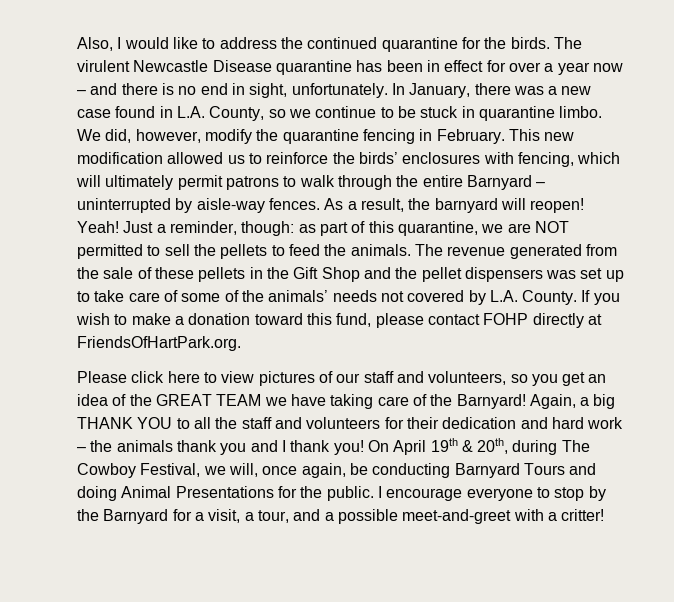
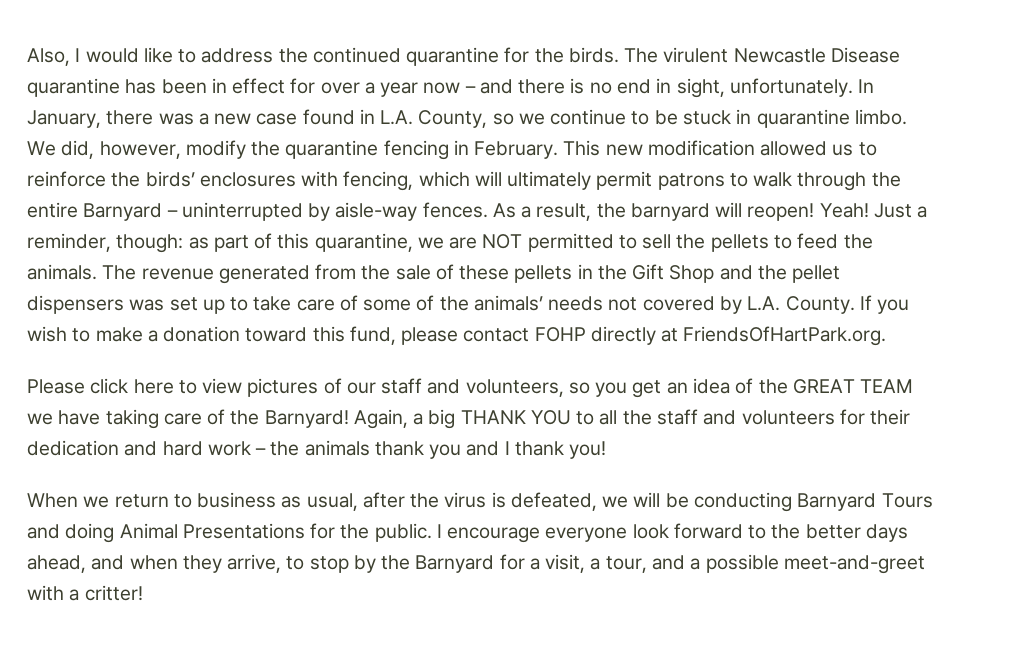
- Again, a big THANK YOU to all the staff and volunteers for their dedication and hard work – the animals thank you and I thank you! On April 19th & 20th, during The Cowboy Festival, we will, once again, be conducting Barnyard Tours and doing Animal Presentations for the public.
+ Again, a big THANK YOU to all the staff and volunteers for their dedication and hard work – the animals thank you and I thank you!
+ When we return to business as usual, after the virus is defeated, we will be conducting Barnyard Tours and doing Animal Presentations for the public.
- I encourage everyone to stop by the Barnyard for a visit, a tour, and a possible meet-and-greet with a critter!
+ I encourage everyone look forward to the better days ahead, and when they arrive, to stop by the Barnyard for a visit, a tour, and a possible meet-and-greet with a critter!

